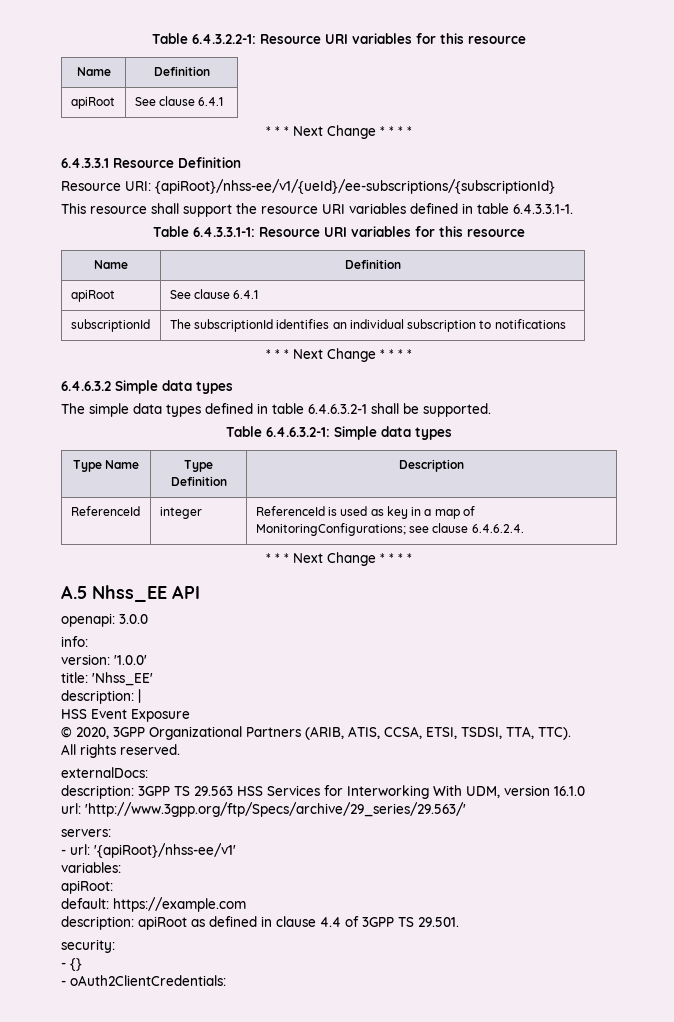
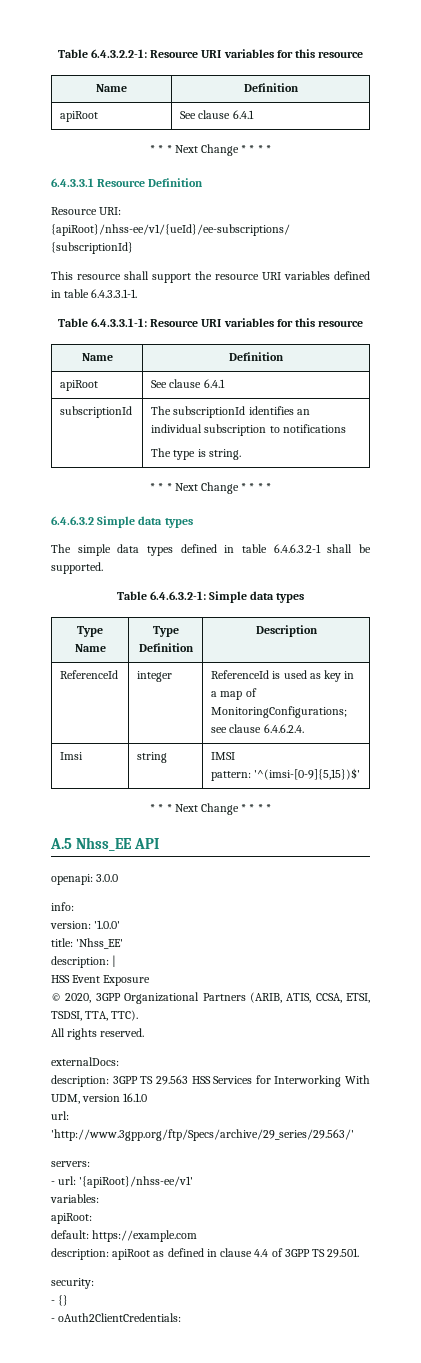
  subscriptionId | The subscriptionId identifies an individual subscription to notifications
+ The type is string.
+ Imsi | string | IMSI
+ pattern: '^(imsi-[0-9]{5,15})$'

